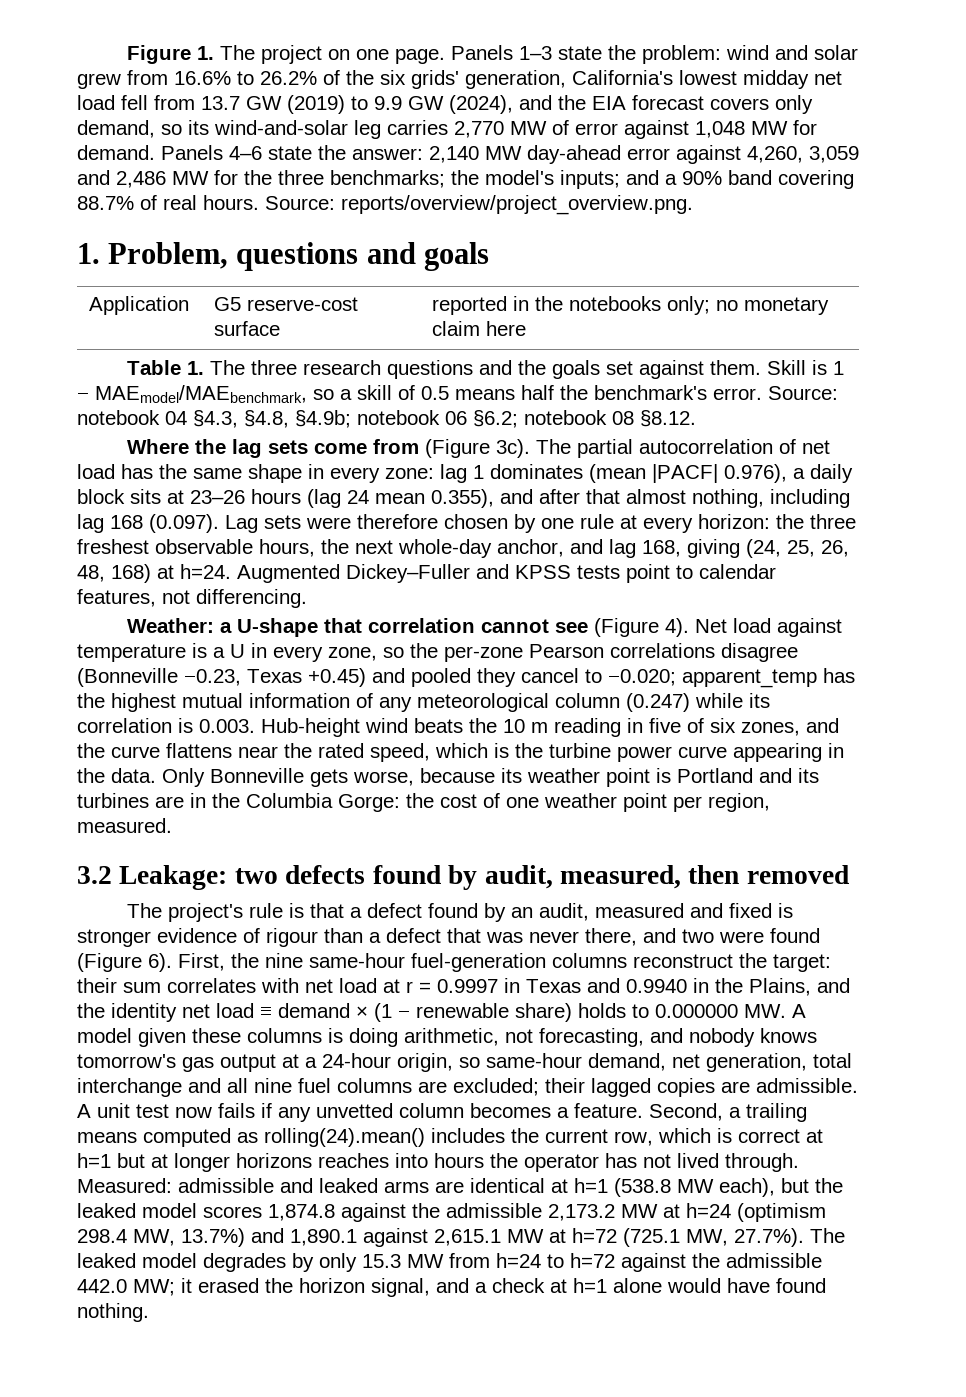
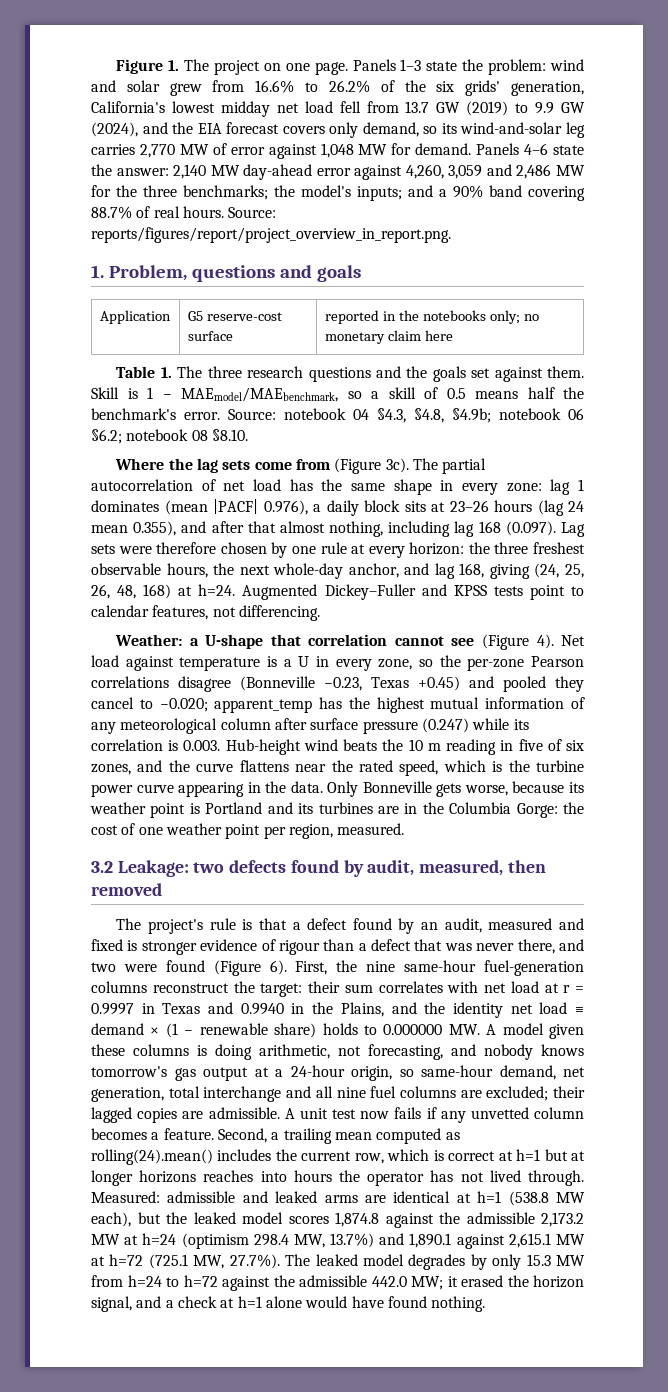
- Source: reports/overview/project_overview.png.
+ Source: reports/figures/report/project_overview_in_report.png.
- Source: notebook 04 §4.3, §4.8, §4.9b; notebook 06 §6.2; notebook 08 §8.12.
+ Source: notebook 04 §4.3, §4.8, §4.9b; notebook 06 §6.2; notebook 08 §8.10.
- apparent_temp has the highest mutual information of any meteorological column (0.247) while its correlation is 0.003. Hub-height wind beats the 10 m reading in five of six zones, and the curve flattens near the rated speed, which is the turbine power curve appearing in the data.
+ apparent_temp has the highest mutual information of any meteorological column after surface pressure (0.247) while its correlation is 0.003. Hub-height wind beats the 10 m reading in five of six zones, and the curve flattens near the rated speed, which is the turbine power curve appearing in the data.
- Second, a trailing means computed as rolling(24).mean() includes the current row, which is correct at h=1 but at longer horizons reaches into hours the operator has not lived through.
+ Second, a trailing mean computed as rolling(24).mean() includes the current row, which is correct at h=1 but at longer horizons reaches into hours the operator has not lived through.

